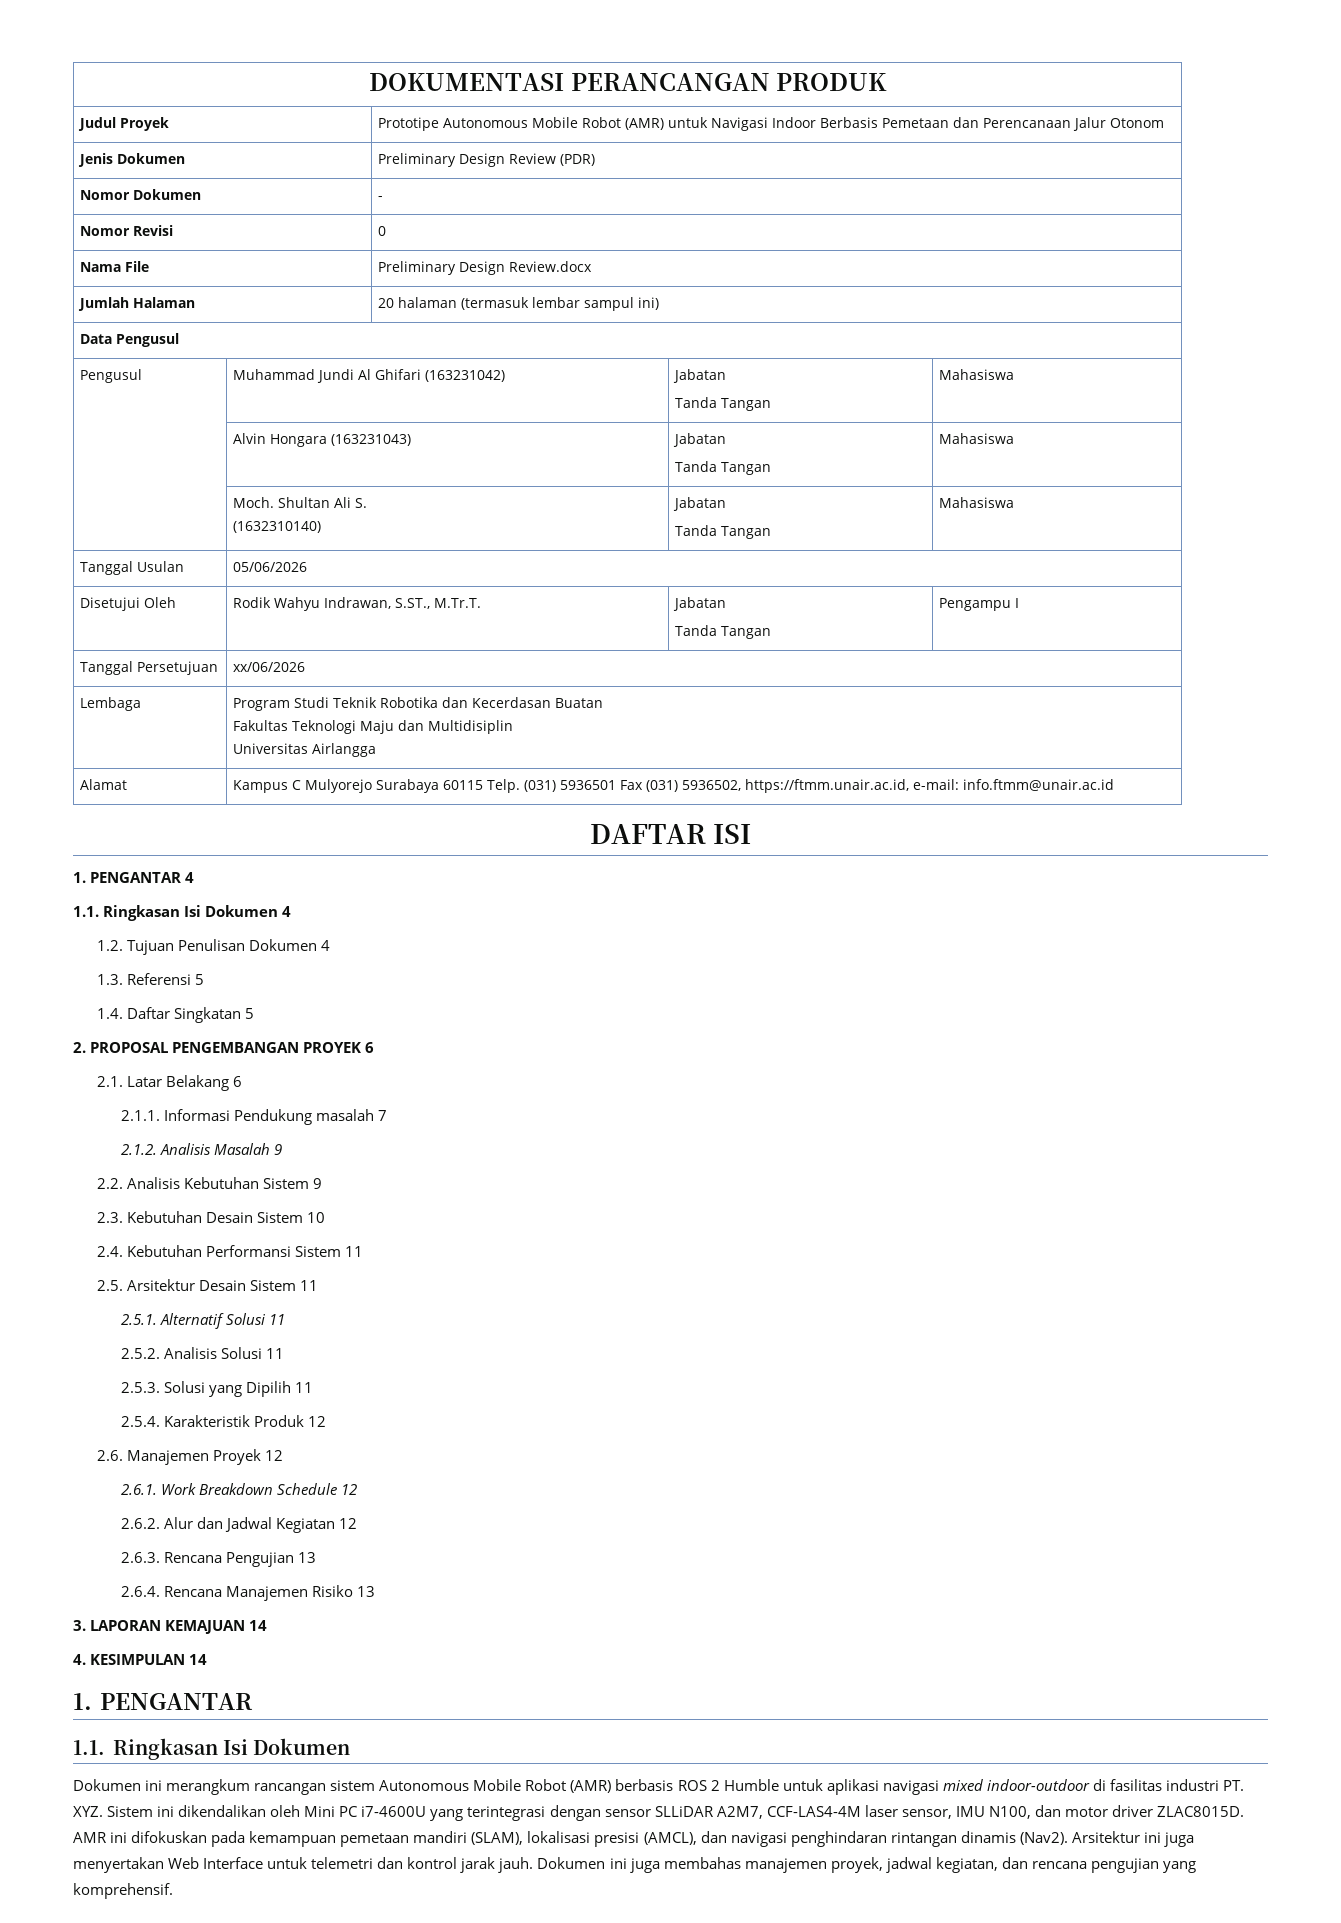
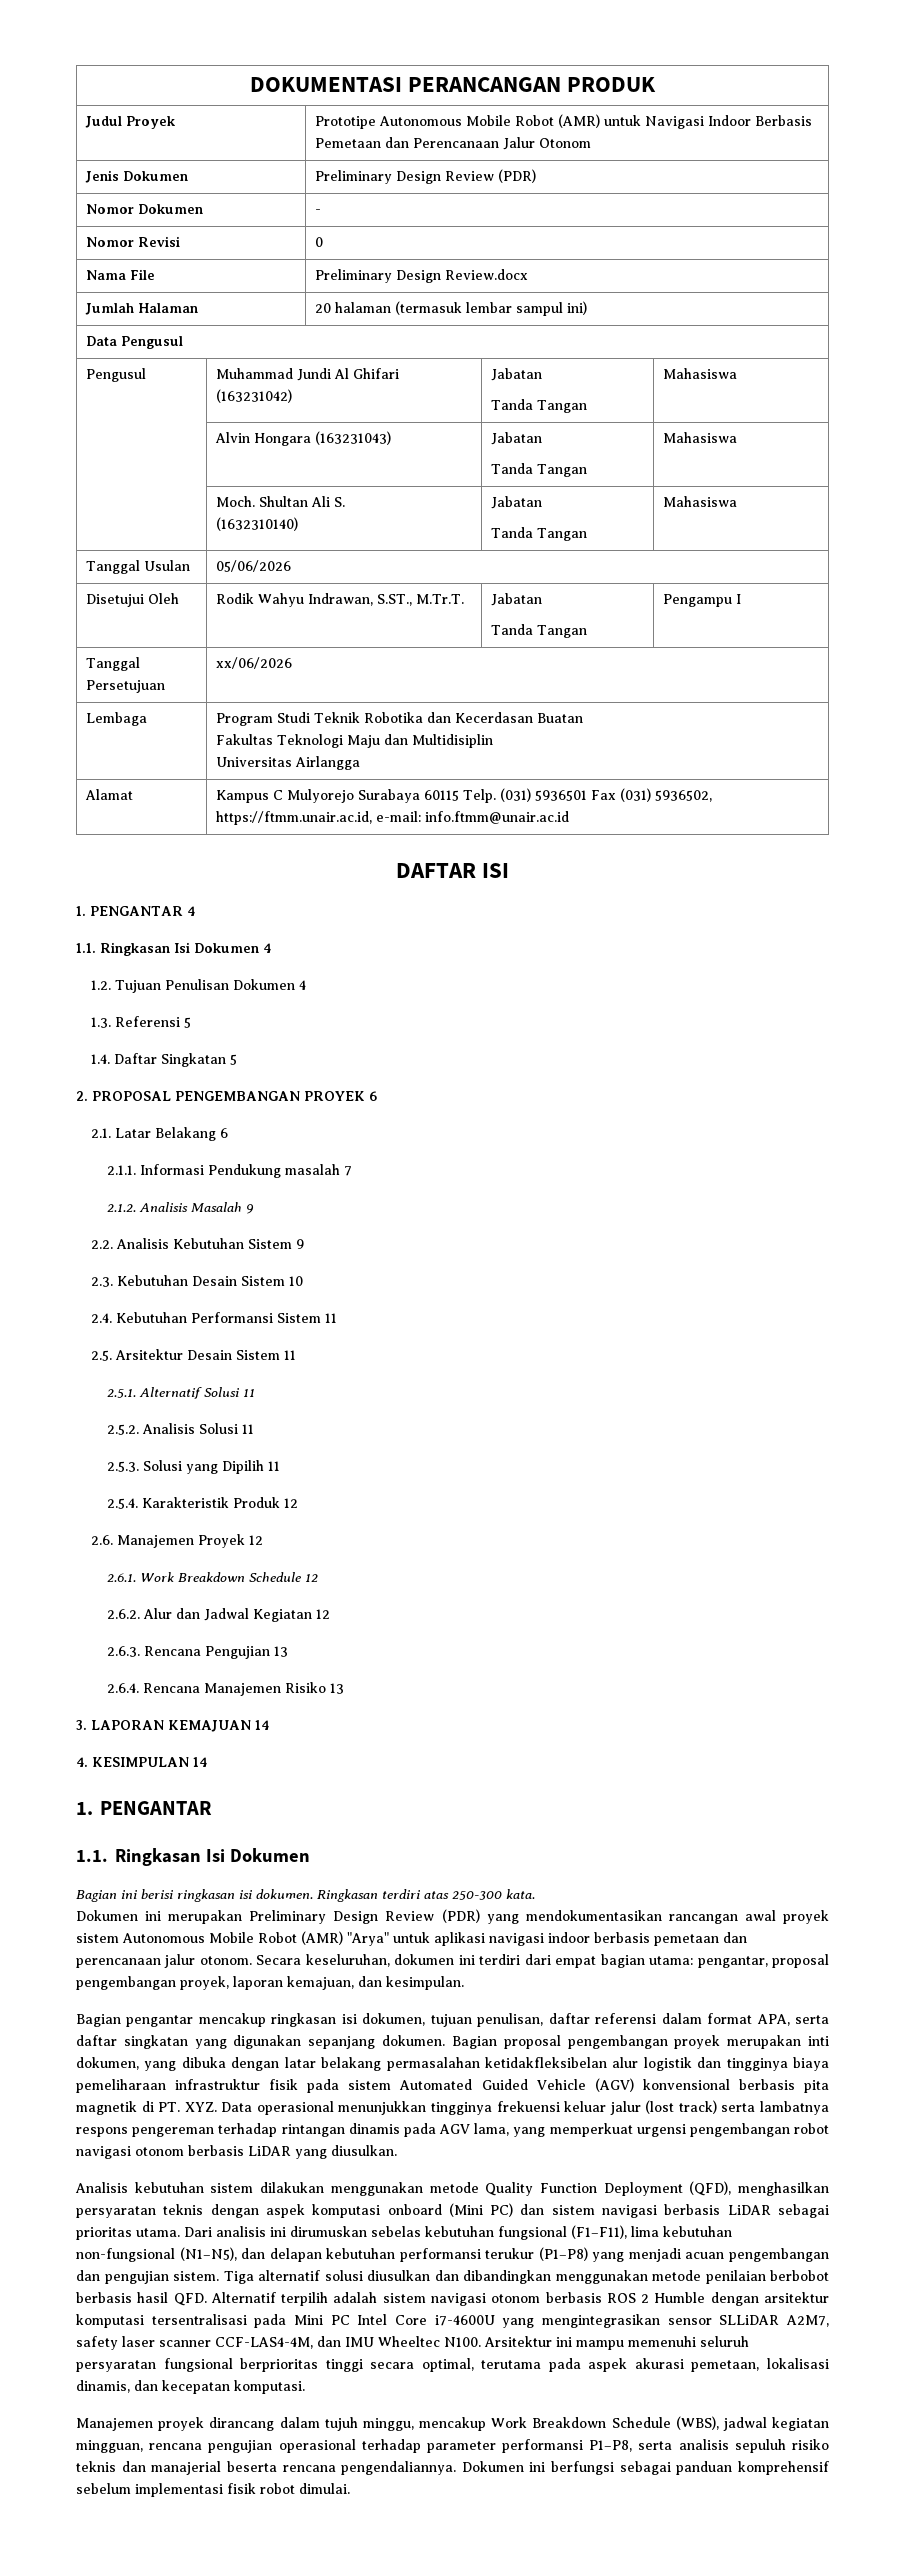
- Dokumen ini merangkum rancangan sistem Autonomous Mobile Robot (AMR) berbasis ROS 2 Humble untuk aplikasi navigasi mixed indoor-outdoor di fasilitas industri PT. XYZ. Sistem ini dikendalikan oleh Mini PC i7-4600U yang terintegrasi dengan sensor SLLiDAR A2M7, CCF-LAS4-4M laser sensor, IMU N100, dan motor driver ZLAC8015D. AMR ini difokuskan pada kemampuan pemetaan mandiri (SLAM), lokalisasi presisi (AMCL), dan navigasi penghindaran rintangan dinamis (Nav2). Arsitektur ini juga menyertakan Web Interface untuk telemetri dan kontrol jarak jauh. Dokumen ini juga membahas manajemen proyek, jadwal kegiatan, dan rencana pengujian yang komprehensif.
+ Bagian ini berisi ringkasan isi dokumen. Ringkasan terdiri atas 250-300 kata.
+ Dokumen ini merupakan Preliminary Design Review (PDR) yang mendokumentasikan rancangan awal proyek sistem Autonomous Mobile Robot (AMR) "Arya" untuk aplikasi navigasi indoor berbasis pemetaan dan perencanaan jalur otonom. Secara keseluruhan, dokumen ini terdiri dari empat bagian utama: pengantar, proposal pengembangan proyek, laporan kemajuan, dan kesimpulan.
+ Bagian pengantar mencakup ringkasan isi dokumen, tujuan penulisan, daftar referensi dalam format APA, serta daftar singkatan yang digunakan sepanjang dokumen. Bagian proposal pengembangan proyek merupakan inti dokumen, yang dibuka dengan latar belakang permasalahan ketidakfleksibelan alur logistik dan tingginya biaya pemeliharaan infrastruktur fisik pada sistem Automated Guided Vehicle (AGV) konvensional berbasis pita magnetik di PT. XYZ. Data operasional menunjukkan tingginya frekuensi keluar jalur (lost track) serta lambatnya respons pengereman terhadap rintangan dinamis pada AGV lama, yang memperkuat urgensi pengembangan robot navigasi otonom berbasis LiDAR yang diusulkan.
+ Analisis kebutuhan sistem dilakukan menggunakan metode Quality Function Deployment (QFD), menghasilkan persyaratan teknis dengan aspek komputasi onboard (Mini PC) dan sistem navigasi berbasis LiDAR sebagai prioritas utama. Dari analisis ini dirumuskan sebelas kebutuhan fungsional (F1–F11), lima kebutuhan non-fungsional (N1–N5), dan delapan kebutuhan performansi terukur (P1–P8) yang menjadi acuan pengembangan dan pengujian sistem. Tiga alternatif solusi diusulkan dan dibandingkan menggunakan metode penilaian berbobot berbasis hasil QFD. Alternatif terpilih adalah sistem navigasi otonom berbasis ROS 2 Humble dengan arsitektur komputasi tersentralisasi pada Mini PC Intel Core i7-4600U yang mengintegrasikan sensor SLLiDAR A2M7, safety laser scanner CCF-LAS4-4M, dan IMU Wheeltec N100. Arsitektur ini mampu memenuhi seluruh persyaratan fungsional berprioritas tinggi secara optimal, terutama pada aspek akurasi pemetaan, lokalisasi dinamis, dan kecepatan komputasi.
+ Manajemen proyek dirancang dalam tujuh minggu, mencakup Work Breakdown Schedule (WBS), jadwal kegiatan mingguan, rencana pengujian operasional terhadap parameter performansi P1–P8, serta analisis sepuluh risiko teknis dan manajerial beserta rencana pengendaliannya. Dokumen ini berfungsi sebagai panduan komprehensif sebelum implementasi fisik robot dimulai.

